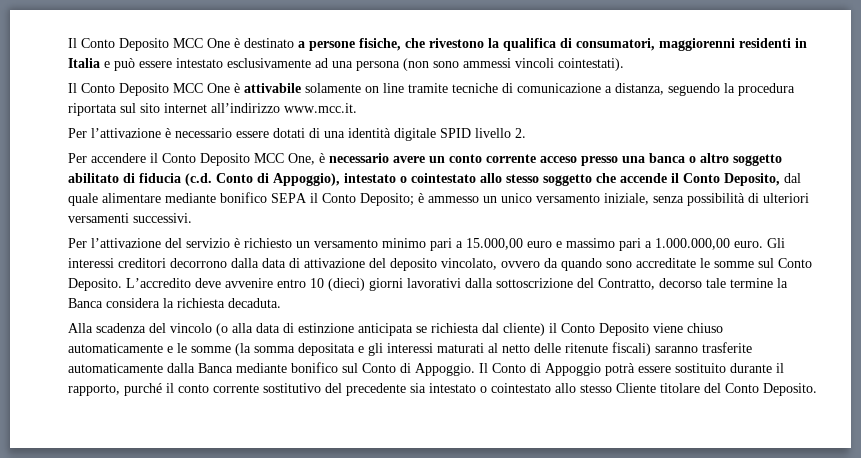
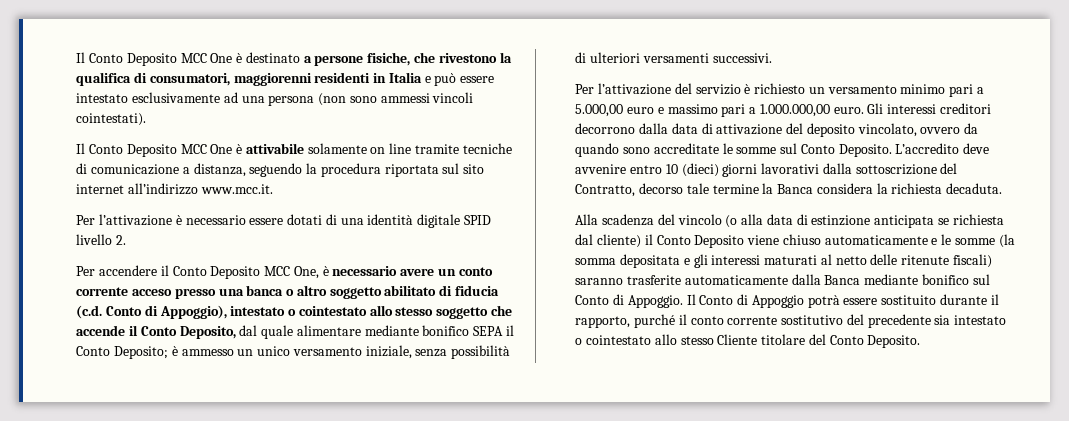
- Per l’attivazione del servizio è richiesto un versamento minimo pari a 15.000,00 euro e massimo pari a 1.000.000,00 euro.
+ Per l’attivazione del servizio è richiesto un versamento minimo pari a 5.000,00 euro e massimo pari a 1.000.000,00 euro.

